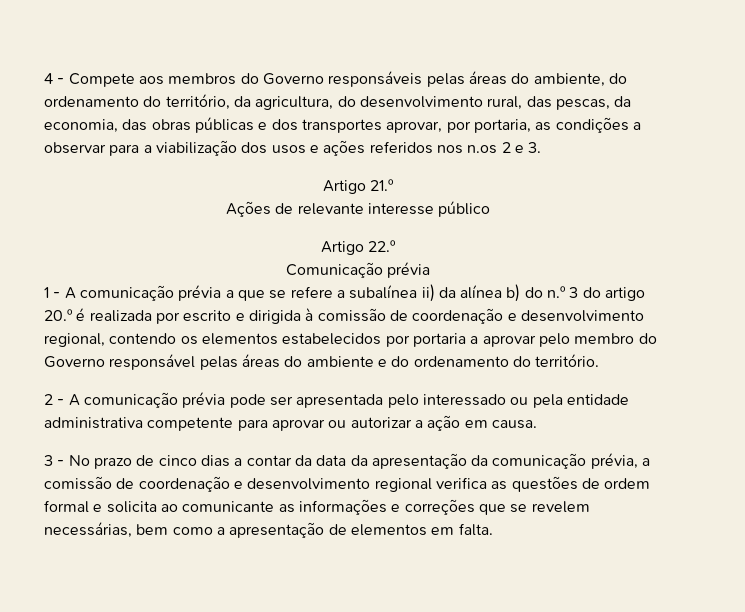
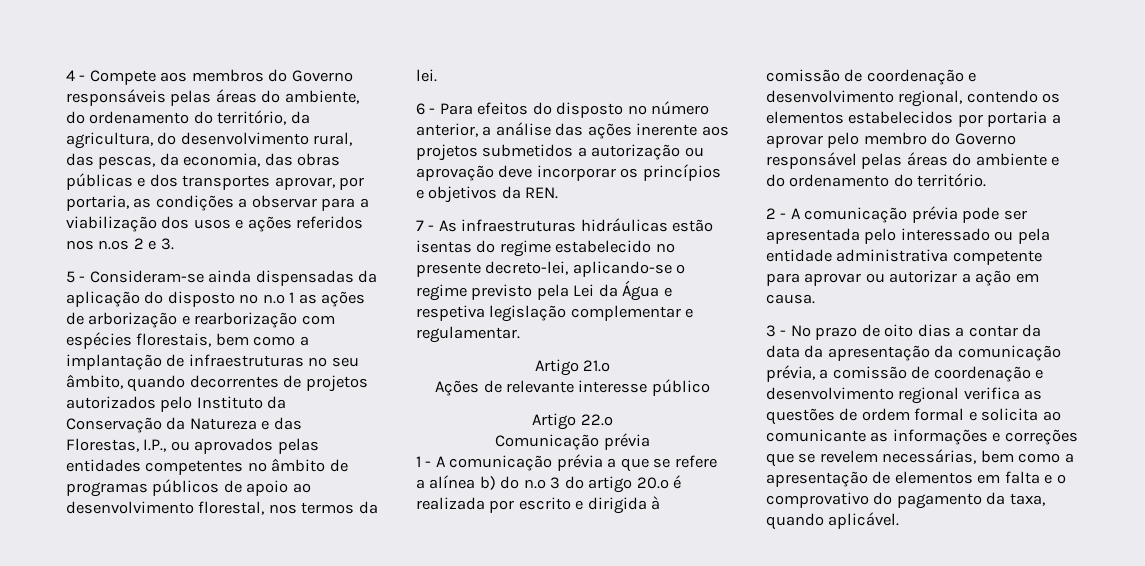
+ 5 - Consideram-se ainda dispensadas da aplicação do disposto no n.º 1 as ações de arborização e rearborização com espécies florestais, bem como a implantação de infraestruturas no seu âmbito, quando decorrentes de projetos autorizados pelo Instituto da Conservação da Natureza e das Florestas, I.P., ou aprovados pelas entidades competentes no âmbito de programas públicos de apoio ao desenvolvimento florestal, nos termos da lei.
+ 6 - Para efeitos do disposto no número anterior, a análise das ações inerente aos projetos submetidos a autorização ou aprovação deve incorporar os princípios e objetivos da REN.
+ 7 - As infraestruturas hidráulicas estão isentas do regime estabelecido no presente decreto-lei, aplicando-se o regime previsto pela Lei da Água e respetiva legislação complementar e regulamentar.
- 1 - A comunicação prévia a que se refere a subalínea ii) da alínea b) do n.º 3 do artigo 20.º é realizada por escrito e dirigida à comissão de coordenação e desenvolvimento regional, contendo os elementos estabelecidos por portaria a aprovar pelo membro do Governo responsável pelas áreas do ambiente e do ordenamento do território.
+ 1 - A comunicação prévia a que se refere a alínea b) do n.º 3 do artigo 20.º é realizada por escrito e dirigida à comissão de coordenação e desenvolvimento regional, contendo os elementos estabelecidos por portaria a aprovar pelo membro do Governo responsável pelas áreas do ambiente e do ordenamento do território.
- 3 - No prazo de cinco dias a contar da data da apresentação da comunicação prévia, a comissão de coordenação e desenvolvimento regional verifica as questões de ordem formal e solicita ao comunicante as informações e correções que se revelem necessárias, bem como a apresentação de elementos em falta.
+ 3 - No prazo de oito dias a contar da data da apresentação da comunicação prévia, a comissão de coordenação e desenvolvimento regional verifica as questões de ordem formal e solicita ao comunicante as informações e correções que se revelem necessárias, bem como a apresentação de elementos em falta e o comprovativo do pagamento da taxa, quando aplicável.

